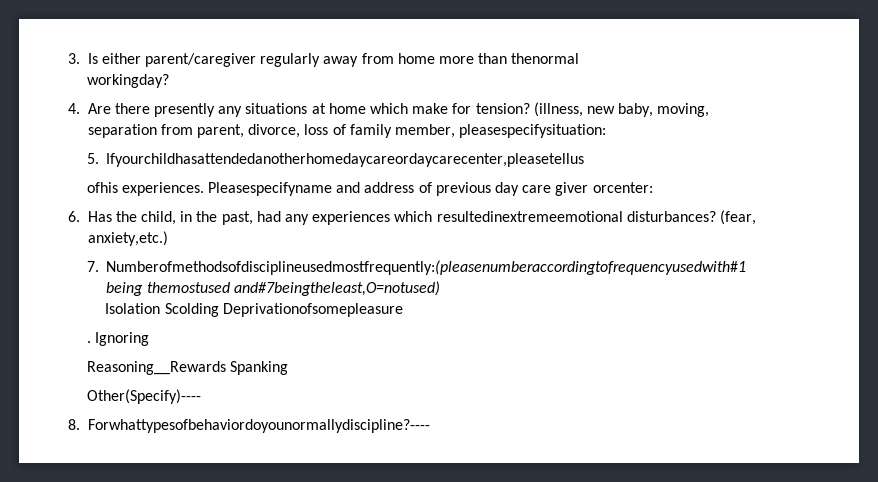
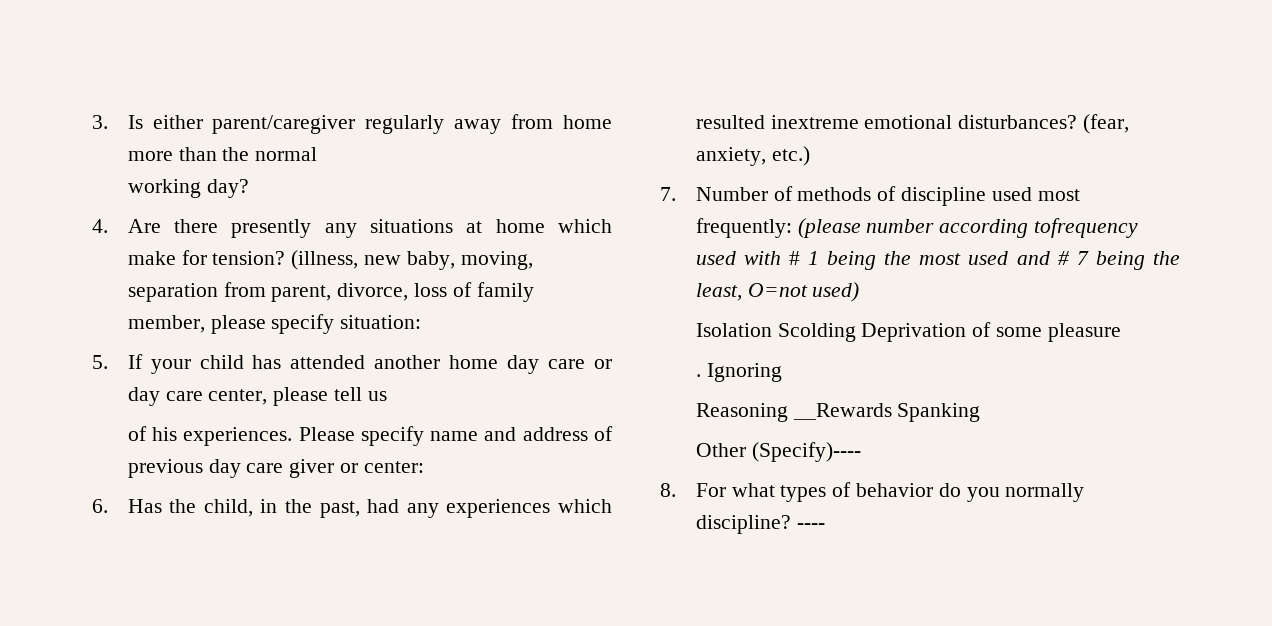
- 3. Is either parent/caregiver regularly away from home more than thenormal
- workingday?
+ 3. Is either parent/caregiver regularly away from home more than the normal
+ working day?
- (illness, new baby, moving, separation from parent, divorce, loss of family member, pleasespecifysituation:
- 5. Ifyourchildhasattendedanotherhomedaycareordaycarecenter,pleasetellus
- ofhis experiences. Pleasespecifyname and address of previous day care giver orcenter:
+ (illness, new baby, moving, separation from parent, divorce, loss of family member, please specify situation:
+ 5. If your child has attended another home day care or day care center, please tell us
+ of his experiences. Please specify name and address of previous day care giver or center:
- 6. Has the child, in the past, had any experiences which resultedinextremeemotional disturbances? (fear, anxiety,etc.)
- 7. Numberofmethodsofdisciplineusedmostfrequently:(pleasenumberaccordingtofrequencyusedwith#1 being themostused and#7beingtheleast,O=notused)
- Isolation Scolding Deprivationofsomepleasure
+ 6. Has the child, in the past, had any experiences which resulted inextreme emotional disturbances? (fear, anxiety, etc.)
+ 7. Number of methods of discipline used most frequently: (please number according tofrequency used with # 1 being the most used and # 7 being the least, O=not used)
+ Isolation Scolding Deprivation of some pleasure
- Reasoning__Rewards Spanking
+ Reasoning __Rewards Spanking
- Other(Specify)----
+ Other (Specify)----
- 8. Forwhattypesofbehaviordoyounormallydiscipline?----
+ 8. For what types of behavior do you normally discipline? ----

